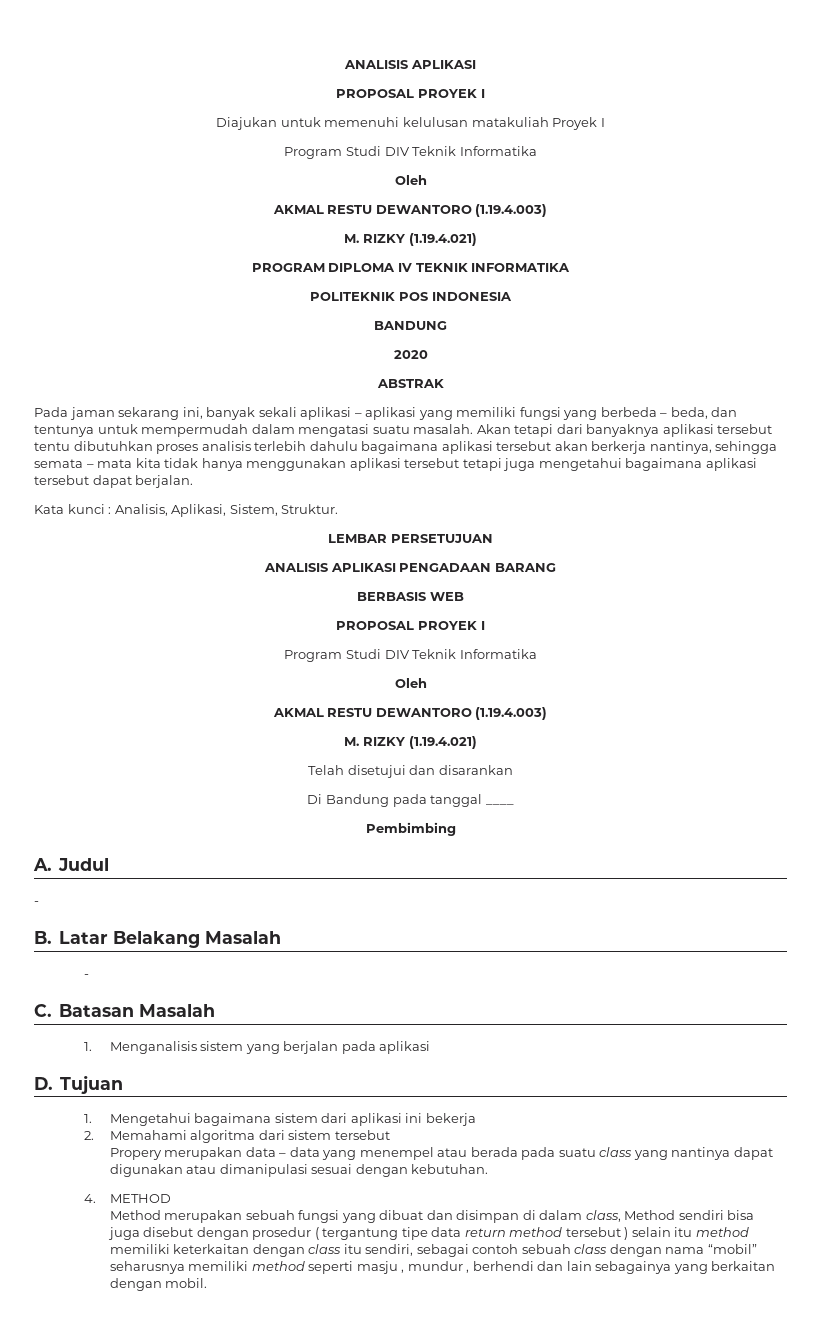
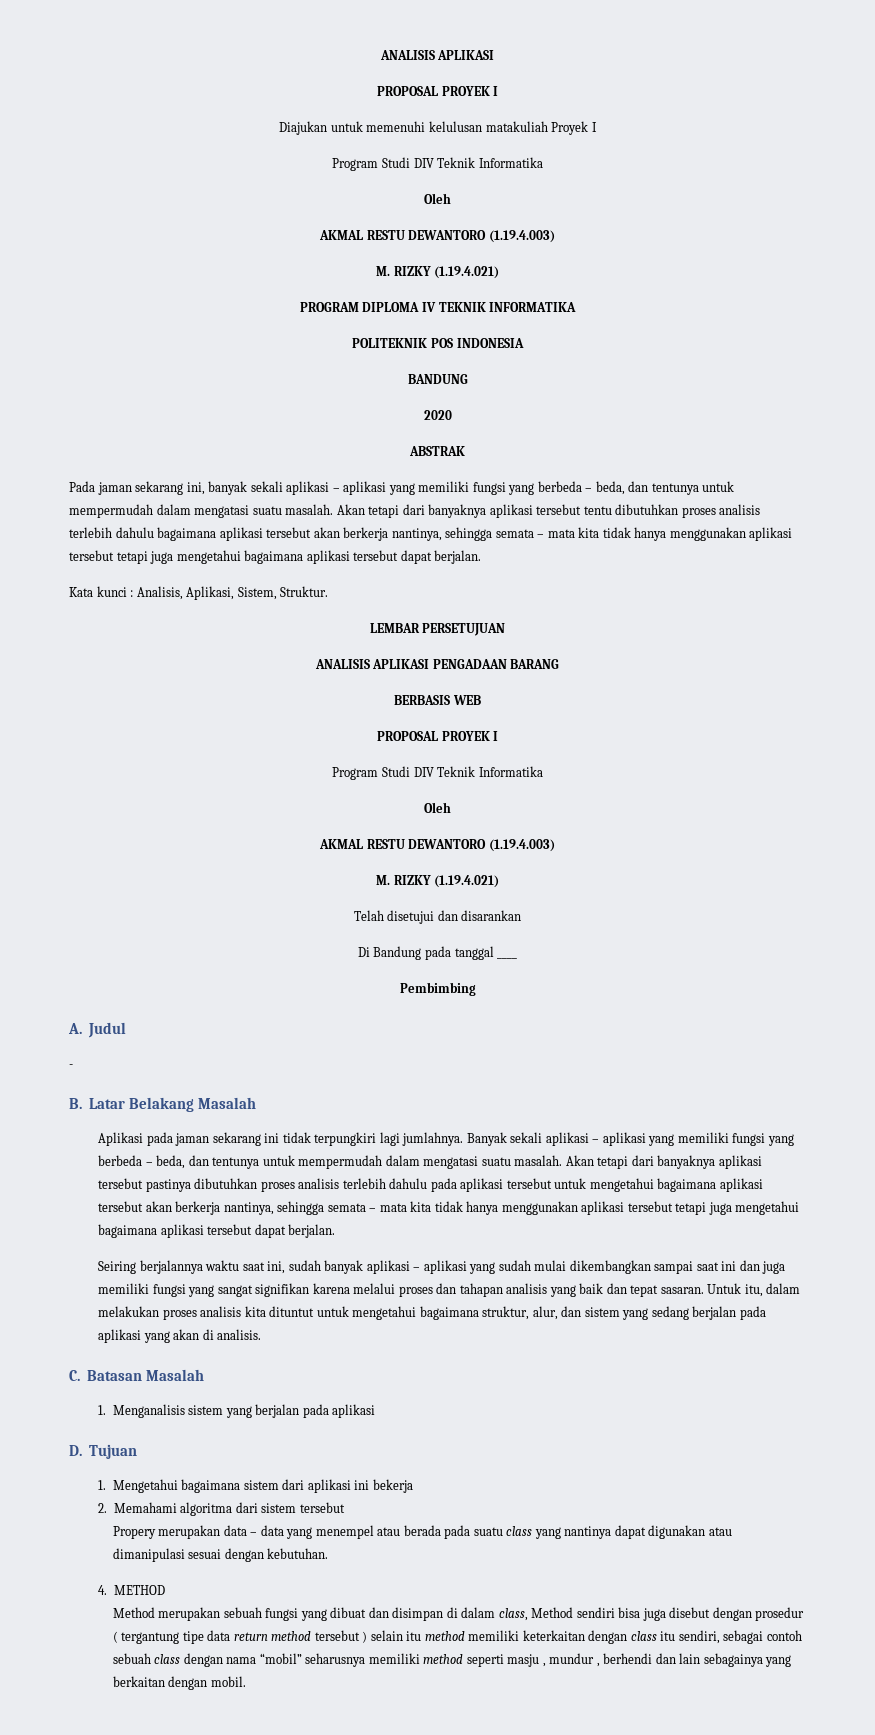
  B. Latar Belakang Masalah
- -
+ Aplikasi pada jaman sekarang ini tidak terpungkiri lagi jumlahnya. Banyak sekali aplikasi – aplikasi yang memiliki fungsi yang berbeda – beda, dan tentunya untuk mempermudah dalam mengatasi suatu masalah. Akan tetapi dari banyaknya aplikasi tersebut pastinya dibutuhkan proses analisis terlebih dahulu pada aplikasi tersebut untuk mengetahui bagaimana aplikasi tersebut akan berkerja nantinya, sehingga semata – mata kita tidak hanya menggunakan aplikasi tersebut tetapi juga mengetahui bagaimana aplikasi tersebut dapat berjalan.
+ Seiring berjalannya waktu saat ini, sudah banyak aplikasi – aplikasi yang sudah mulai dikembangkan sampai saat ini dan juga memiliki fungsi yang sangat signifikan karena melalui proses dan tahapan analisis yang baik dan tepat sasaran. Untuk itu, dalam melakukan proses analisis kita dituntut untuk mengetahui bagaimana struktur, alur, dan sistem yang sedang berjalan pada aplikasi yang akan di analisis.

